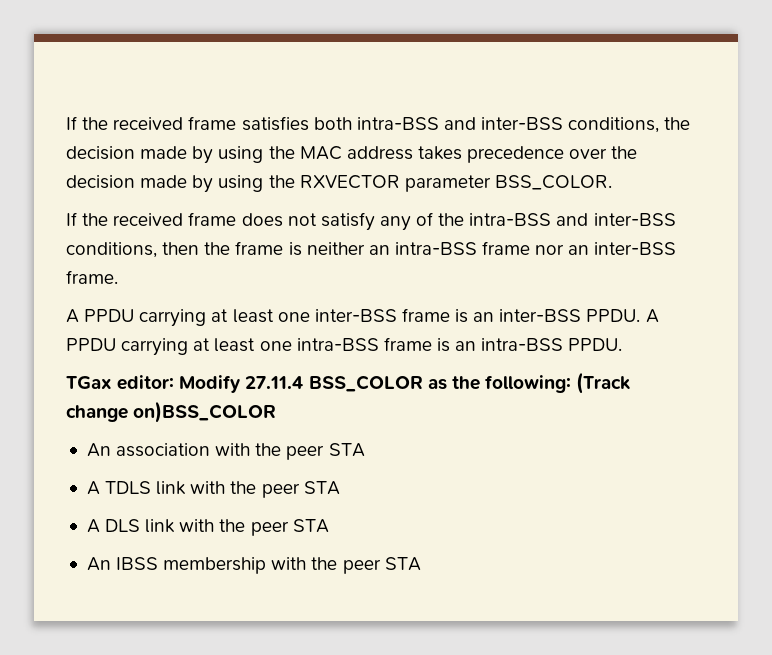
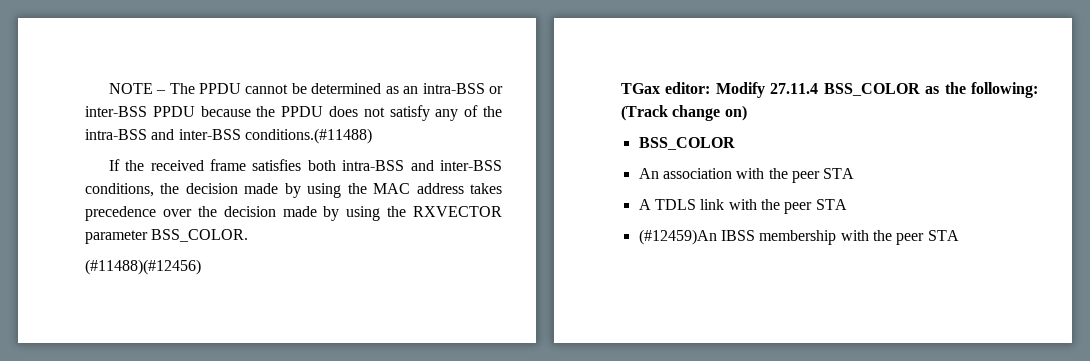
+ NOTE – The PPDU cannot be determined as an intra-BSS or inter-BSS PPDU because the PPDU does not satisfy any of the intra-BSS and inter-BSS conditions.(#11488)
- If the received frame does not satisfy any of the intra-BSS and inter-BSS conditions, then the frame is neither an intra-BSS frame nor an inter-BSS frame.
- A PPDU carrying at least one inter-BSS frame is an inter-BSS PPDU. A PPDU carrying at least one intra-BSS frame is an intra-BSS PPDU.
+ (#11488)(#12456)
- TGax editor: Modify 27.11.4 BSS_COLOR as the following: (Track change on)BSS_COLOR
+ TGax editor: Modify 27.11.4 BSS_COLOR as the following: (Track change on)
+ BSS_COLOR
- A DLS link with the peer STA
- An IBSS membership with the peer STA
+ (#12459)An IBSS membership with the peer STA

